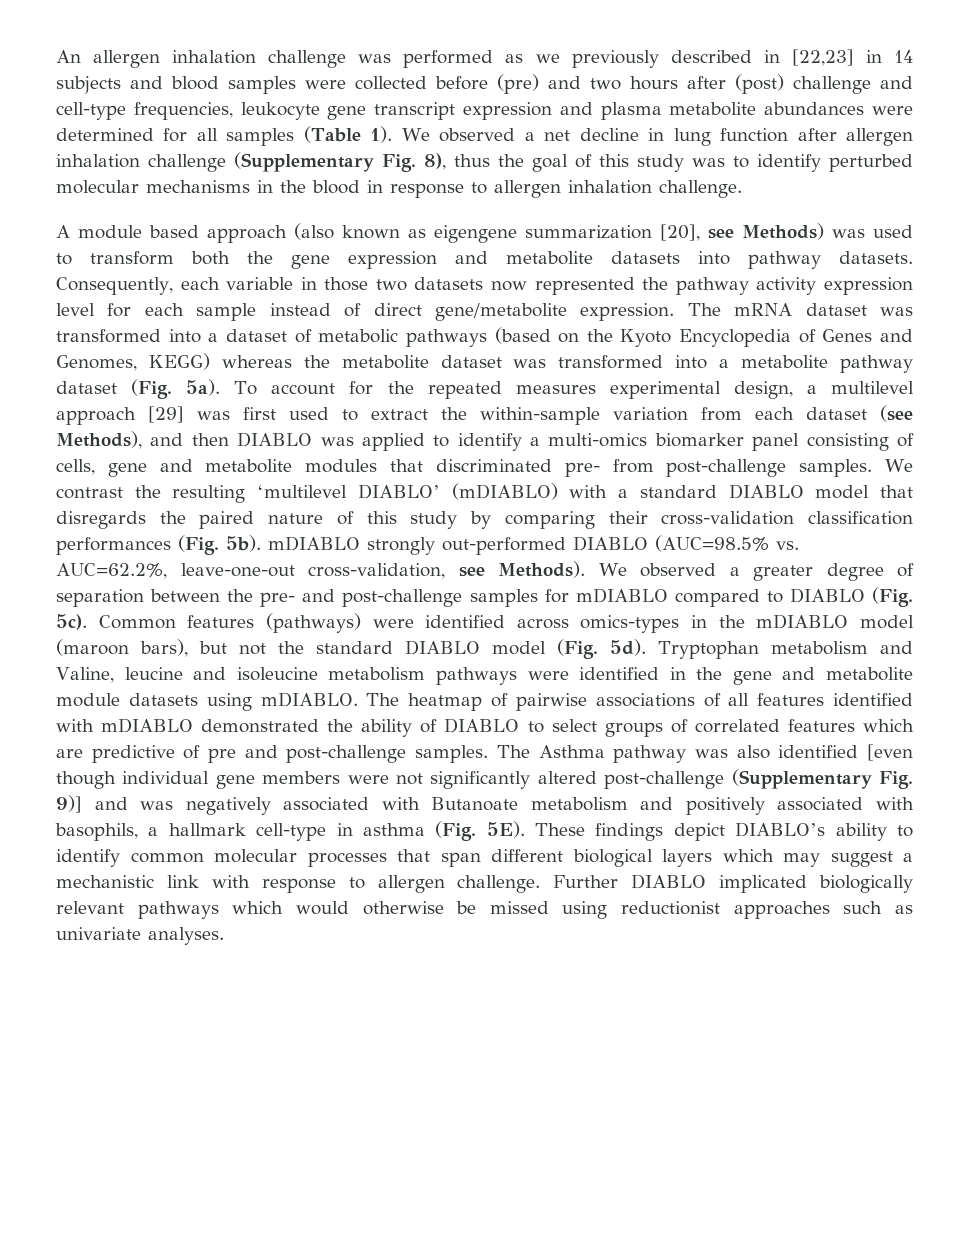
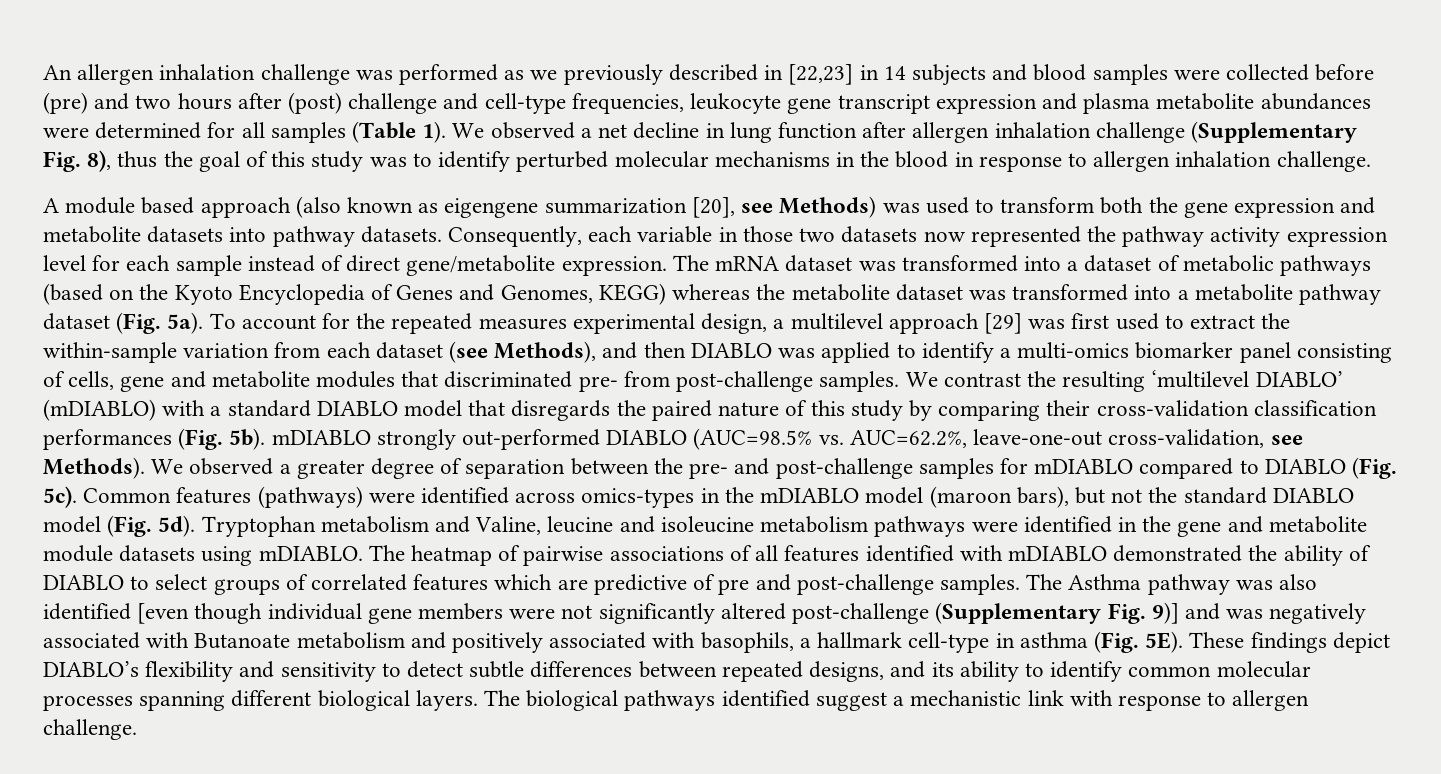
- These findings depict DIABLO’s ability to identify common molecular processes that span different biological layers which may suggest a mechanistic link with response to allergen challenge. Further DIABLO implicated biologically relevant pathways which would otherwise be missed using reductionist approaches such as univariate analyses.
+ These findings depict DIABLO’s flexibility and sensitivity to detect subtle differences between repeated designs, and its ability to identify common molecular processes spanning different biological layers. The biological pathways identified suggest a mechanistic link with response to allergen challenge.

